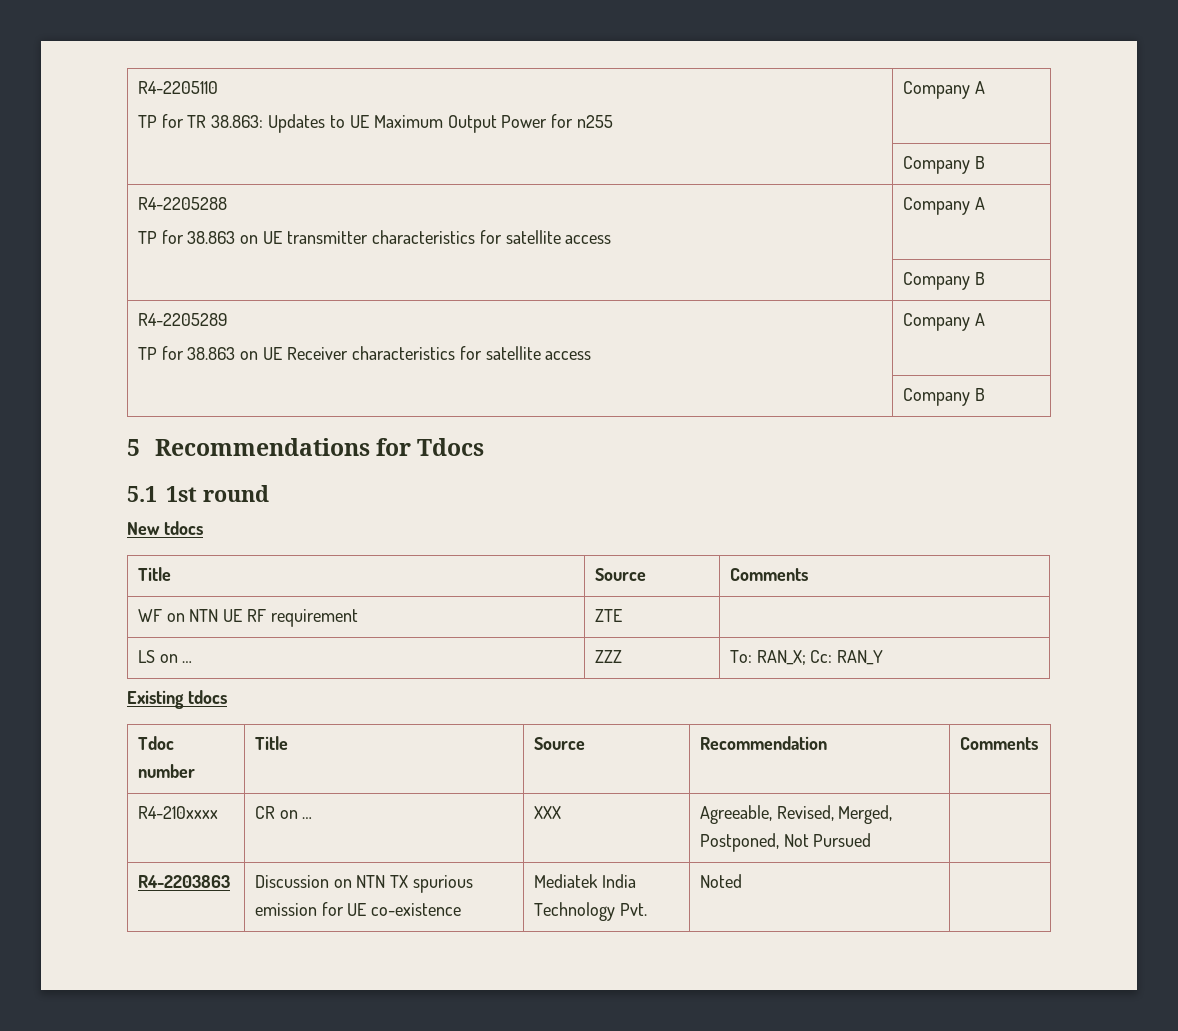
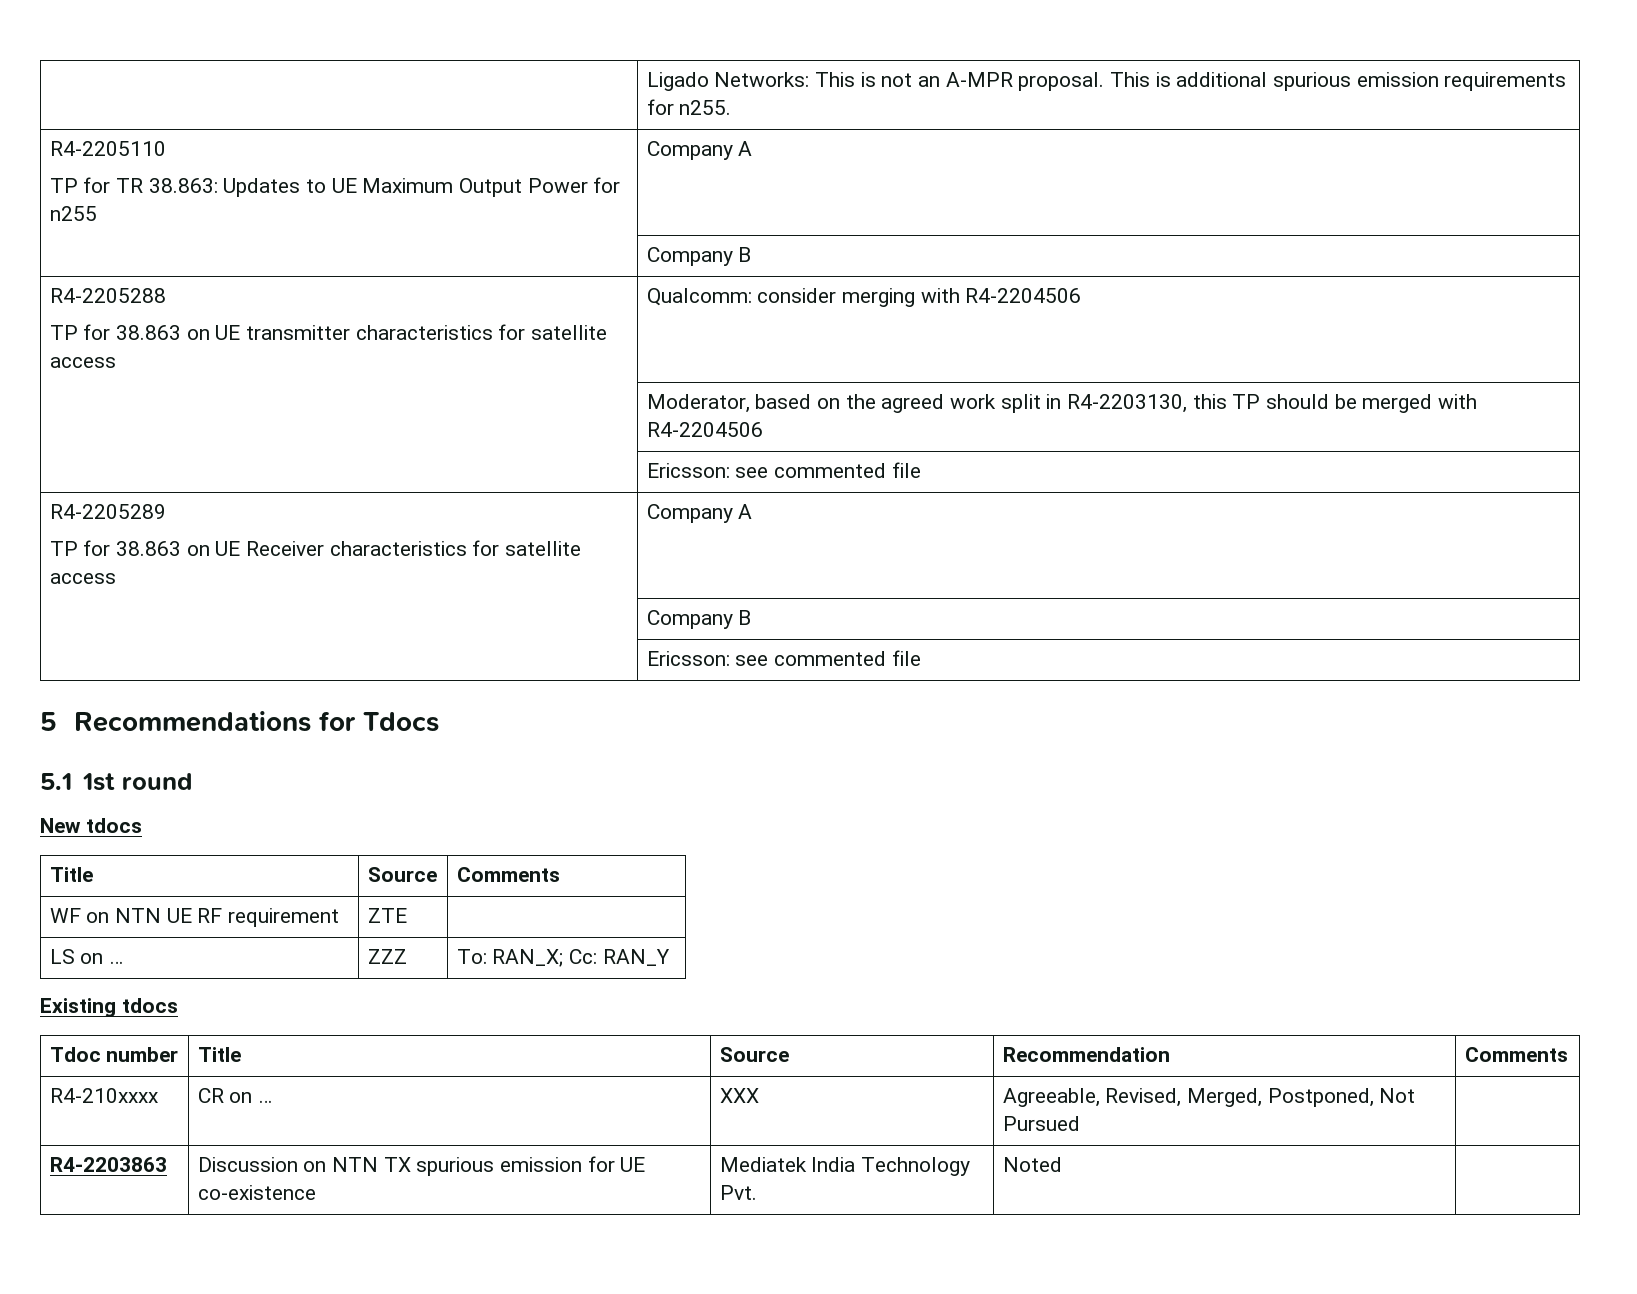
+ | Ligado Networks: This is not an A-MPR proposal. This is additional spurious emission requirements for n255.
  R4-2205288
- TP for 38.863 on UE transmitter characteristics for satellite access | Company A
- | Company B
+ TP for 38.863 on UE transmitter characteristics for satellite access | Qualcomm: consider merging with R4-2204506
+ | Moderator, based on the agreed work split in R4-2203130, this TP should be merged with R4-2204506
+ | Ericsson: see commented file
  R4-2205289
  TP for 38.863 on UE Receiver characteristics for satellite access | Company A
  | Company B
+ | Ericsson: see commented file

